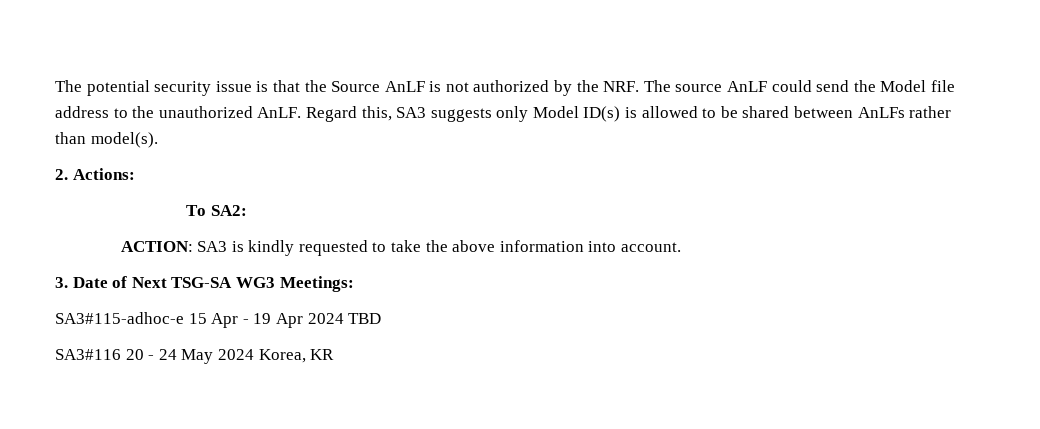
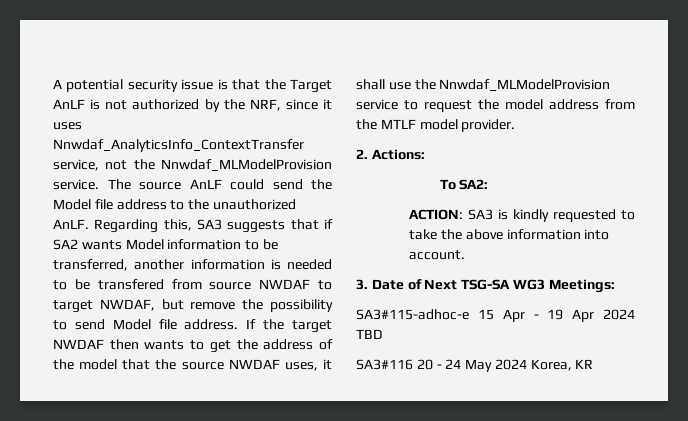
- The potential security issue is that the Source AnLF is not authorized by the NRF. The source AnLF could send the Model file address to the unauthorized AnLF.
+ A potential security issue is that the Target AnLF is not authorized by the NRF, since it uses Nnwdaf_AnalyticsInfo_ContextTransfer service, not the Nnwdaf_MLModelProvision service. The source AnLF could send the Model file address to the unauthorized AnLF.
- Regard this, SA3 suggests only Model ID(s) is allowed to be shared between AnLFs rather than model(s).
+ Regarding this, SA3 suggests that if SA2 wants Model information to be transferred, another information is needed to be transfered from source NWDAF to target NWDAF, but remove the possibility to send Model file address. If the target NWDAF then wants to get the address of the model that the source NWDAF uses, it shall use the Nnwdaf_MLModelProvision service to request the model address from the MTLF model provider.

